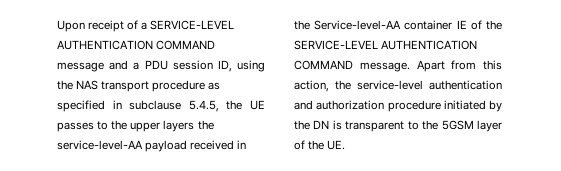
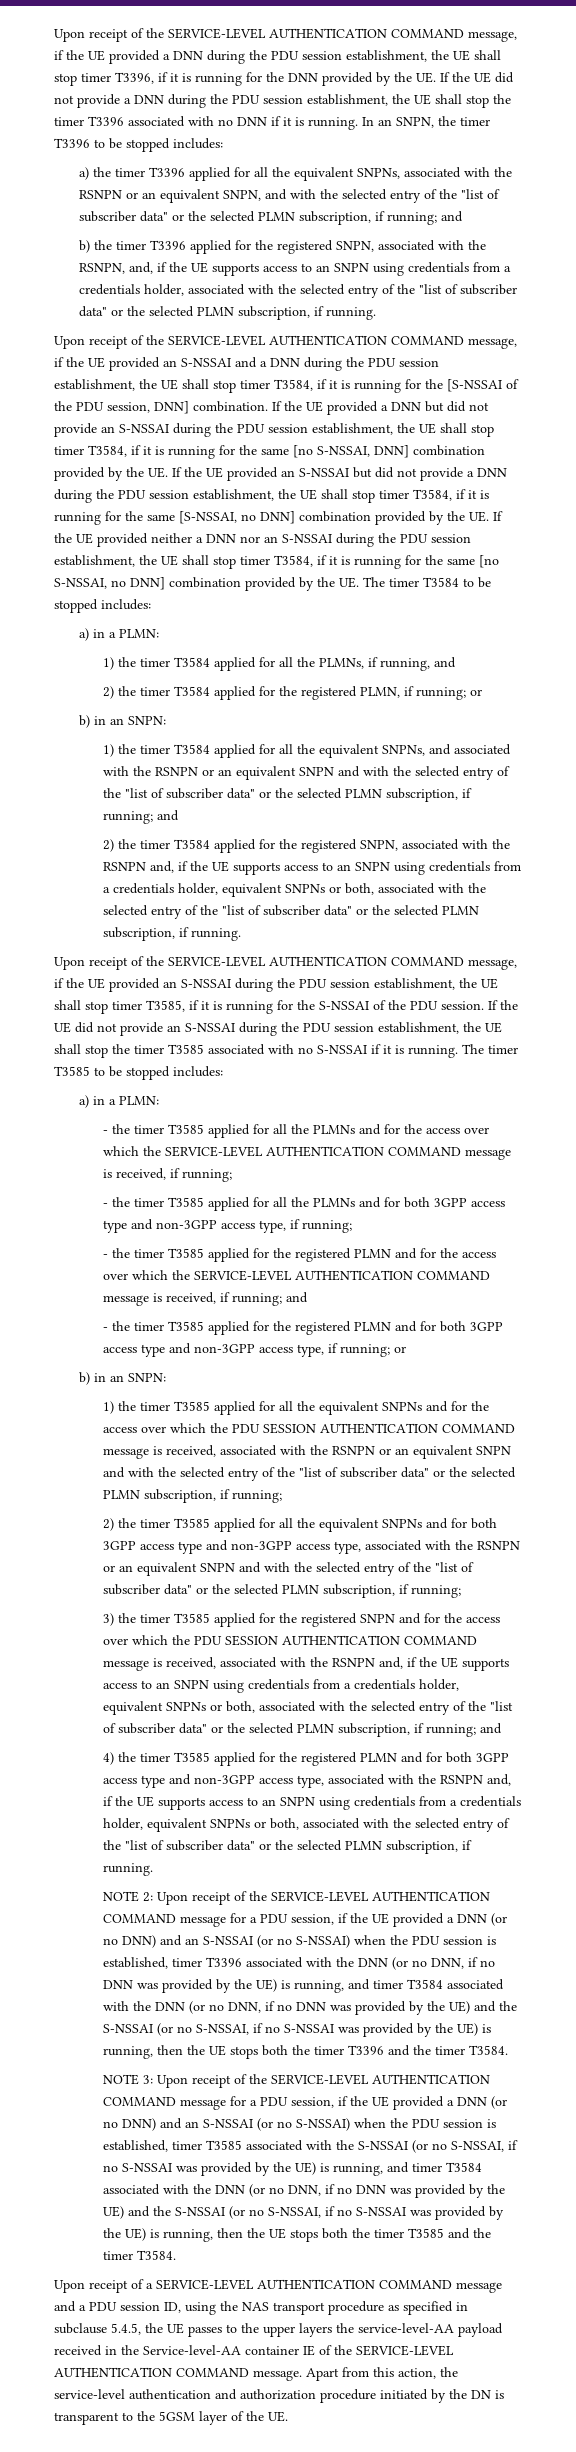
+ Upon receipt of the SERVICE-LEVEL AUTHENTICATION COMMAND message, if the UE provided a DNN during the PDU session establishment, the UE shall stop timer T3396, if it is running for the DNN provided by the UE. If the UE did not provide a DNN during the PDU session establishment, the UE shall stop the timer T3396 associated with no DNN if it is running. In an SNPN, the timer T3396 to be stopped includes:
+ a) the timer T3396 applied for all the equivalent SNPNs, associated with the RSNPN or an equivalent SNPN, and with the selected entry of the "list of subscriber data" or the selected PLMN subscription, if running; and
+ b) the timer T3396 applied for the registered SNPN, associated with the RSNPN, and, if the UE supports access to an SNPN using credentials from a credentials holder, associated with the selected entry of the "list of subscriber data" or the selected PLMN subscription, if running.
+ Upon receipt of the SERVICE-LEVEL AUTHENTICATION COMMAND message, if the UE provided an S-NSSAI and a DNN during the PDU session establishment, the UE shall stop timer T3584, if it is running for the [S-NSSAI of the PDU session, DNN] combination. If the UE provided a DNN but did not provide an S-NSSAI during the PDU session establishment, the UE shall stop timer T3584, if it is running for the same [no S-NSSAI, DNN] combination provided by the UE. If the UE provided an S-NSSAI but did not provide a DNN during the PDU session establishment, the UE shall stop timer T3584, if it is running for the same [S-NSSAI, no DNN] combination provided by the UE. If the UE provided neither a DNN nor an S-NSSAI during the PDU session establishment, the UE shall stop timer T3584, if it is running for the same [no S-NSSAI, no DNN] combination provided by the UE. The timer T3584 to be stopped includes:
+ a) in a PLMN:
+ 1) the timer T3584 applied for all the PLMNs, if running, and
+ 2) the timer T3584 applied for the registered PLMN, if running; or
+ b) in an SNPN:
+ 1) the timer T3584 applied for all the equivalent SNPNs, and associated with the RSNPN or an equivalent SNPN and with the selected entry of the "list of subscriber data" or the selected PLMN subscription, if running; and
+ 2) the timer T3584 applied for the registered SNPN, associated with the RSNPN and, if the UE supports access to an SNPN using credentials from a credentials holder, equivalent SNPNs or both, associated with the selected entry of the "list of subscriber data" or the selected PLMN subscription, if running.
+ Upon receipt of the SERVICE-LEVEL AUTHENTICATION COMMAND message, if the UE provided an S-NSSAI during the PDU session establishment, the UE shall stop timer T3585, if it is running for the S-NSSAI of the PDU session. If the UE did not provide an S-NSSAI during the PDU session establishment, the UE shall stop the timer T3585 associated with no S-NSSAI if it is running. The timer T3585 to be stopped includes:
+ a) in a PLMN:
+ - the timer T3585 applied for all the PLMNs and for the access over which the SERVICE-LEVEL AUTHENTICATION COMMAND message is received, if running;
+ - the timer T3585 applied for all the PLMNs and for both 3GPP access type and non-3GPP access type, if running;
+ - the timer T3585 applied for the registered PLMN and for the access over which the SERVICE-LEVEL AUTHENTICATION COMMAND message is received, if running; and
+ - the timer T3585 applied for the registered PLMN and for both 3GPP access type and non-3GPP access type, if running; or
+ b) in an SNPN:
+ 1) the timer T3585 applied for all the equivalent SNPNs and for the access over which the PDU SESSION AUTHENTICATION COMMAND message is received, associated with the RSNPN or an equivalent SNPN and with the selected entry of the "list of subscriber data" or the selected PLMN subscription, if running;
+ 2) the timer T3585 applied for all the equivalent SNPNs and for both 3GPP access type and non-3GPP access type, associated with the RSNPN or an equivalent SNPN and with the selected entry of the "list of subscriber data" or the selected PLMN subscription, if running;
+ 3) the timer T3585 applied for the registered SNPN and for the access over which the PDU SESSION AUTHENTICATION COMMAND message is received, associated with the RSNPN and, if the UE supports access to an SNPN using credentials from a credentials holder, equivalent SNPNs or both, associated with the selected entry of the "list of subscriber data" or the selected PLMN subscription, if running; and
+ 4) the timer T3585 applied for the registered PLMN and for both 3GPP access type and non-3GPP access type, associated with the RSNPN and, if the UE supports access to an SNPN using credentials from a credentials holder, equivalent SNPNs or both, associated with the selected entry of the "list of subscriber data" or the selected PLMN subscription, if running.
+ NOTE 2: Upon receipt of the SERVICE-LEVEL AUTHENTICATION COMMAND message for a PDU session, if the UE provided a DNN (or no DNN) and an S-NSSAI (or no S-NSSAI) when the PDU session is established, timer T3396 associated with the DNN (or no DNN, if no DNN was provided by the UE) is running, and timer T3584 associated with the DNN (or no DNN, if no DNN was provided by the UE) and the S-NSSAI (or no S-NSSAI, if no S-NSSAI was provided by the UE) is running, then the UE stops both the timer T3396 and the timer T3584.
+ NOTE 3: Upon receipt of the SERVICE-LEVEL AUTHENTICATION COMMAND message for a PDU session, if the UE provided a DNN (or no DNN) and an S-NSSAI (or no S-NSSAI) when the PDU session is established, timer T3585 associated with the S-NSSAI (or no S-NSSAI, if no S-NSSAI was provided by the UE) is running, and timer T3584 associated with the DNN (or no DNN, if no DNN was provided by the UE) and the S-NSSAI (or no S-NSSAI, if no S-NSSAI was provided by the UE) is running, then the UE stops both the timer T3585 and the timer T3584.

